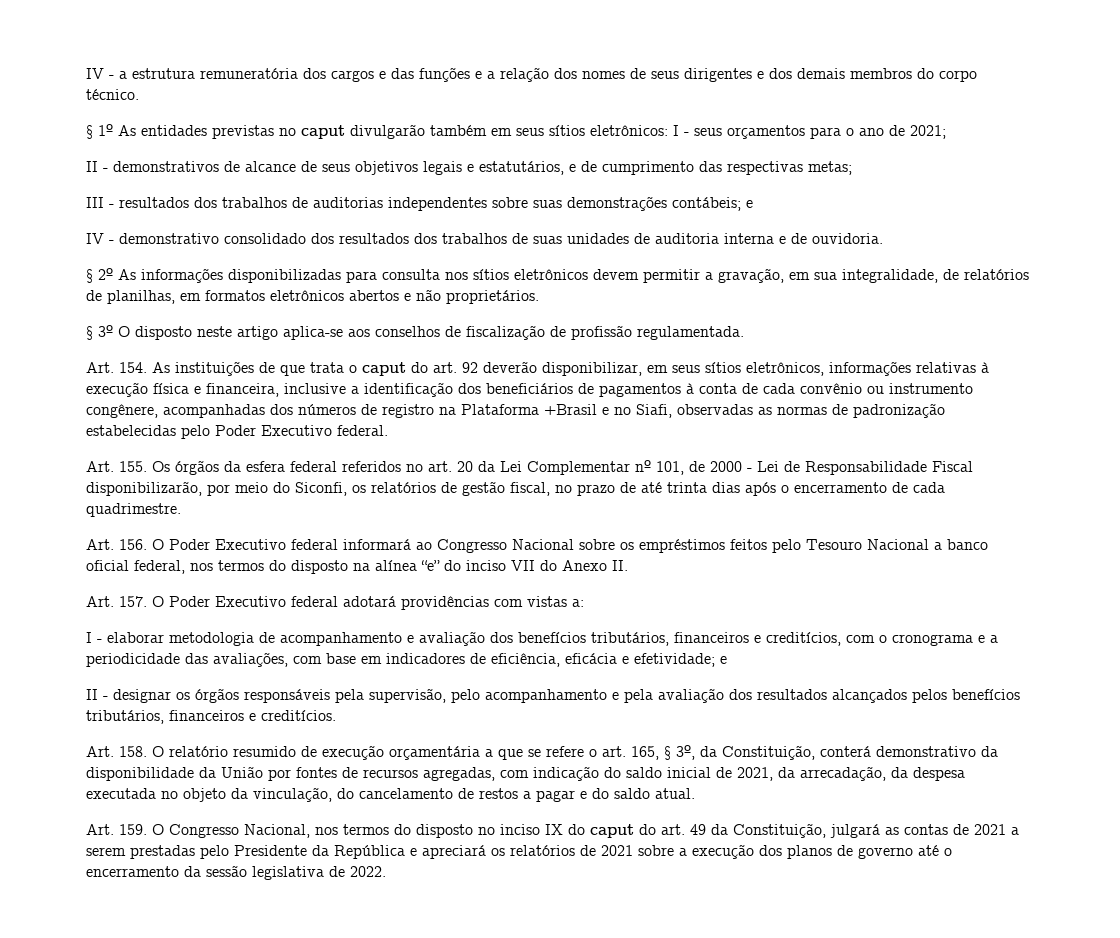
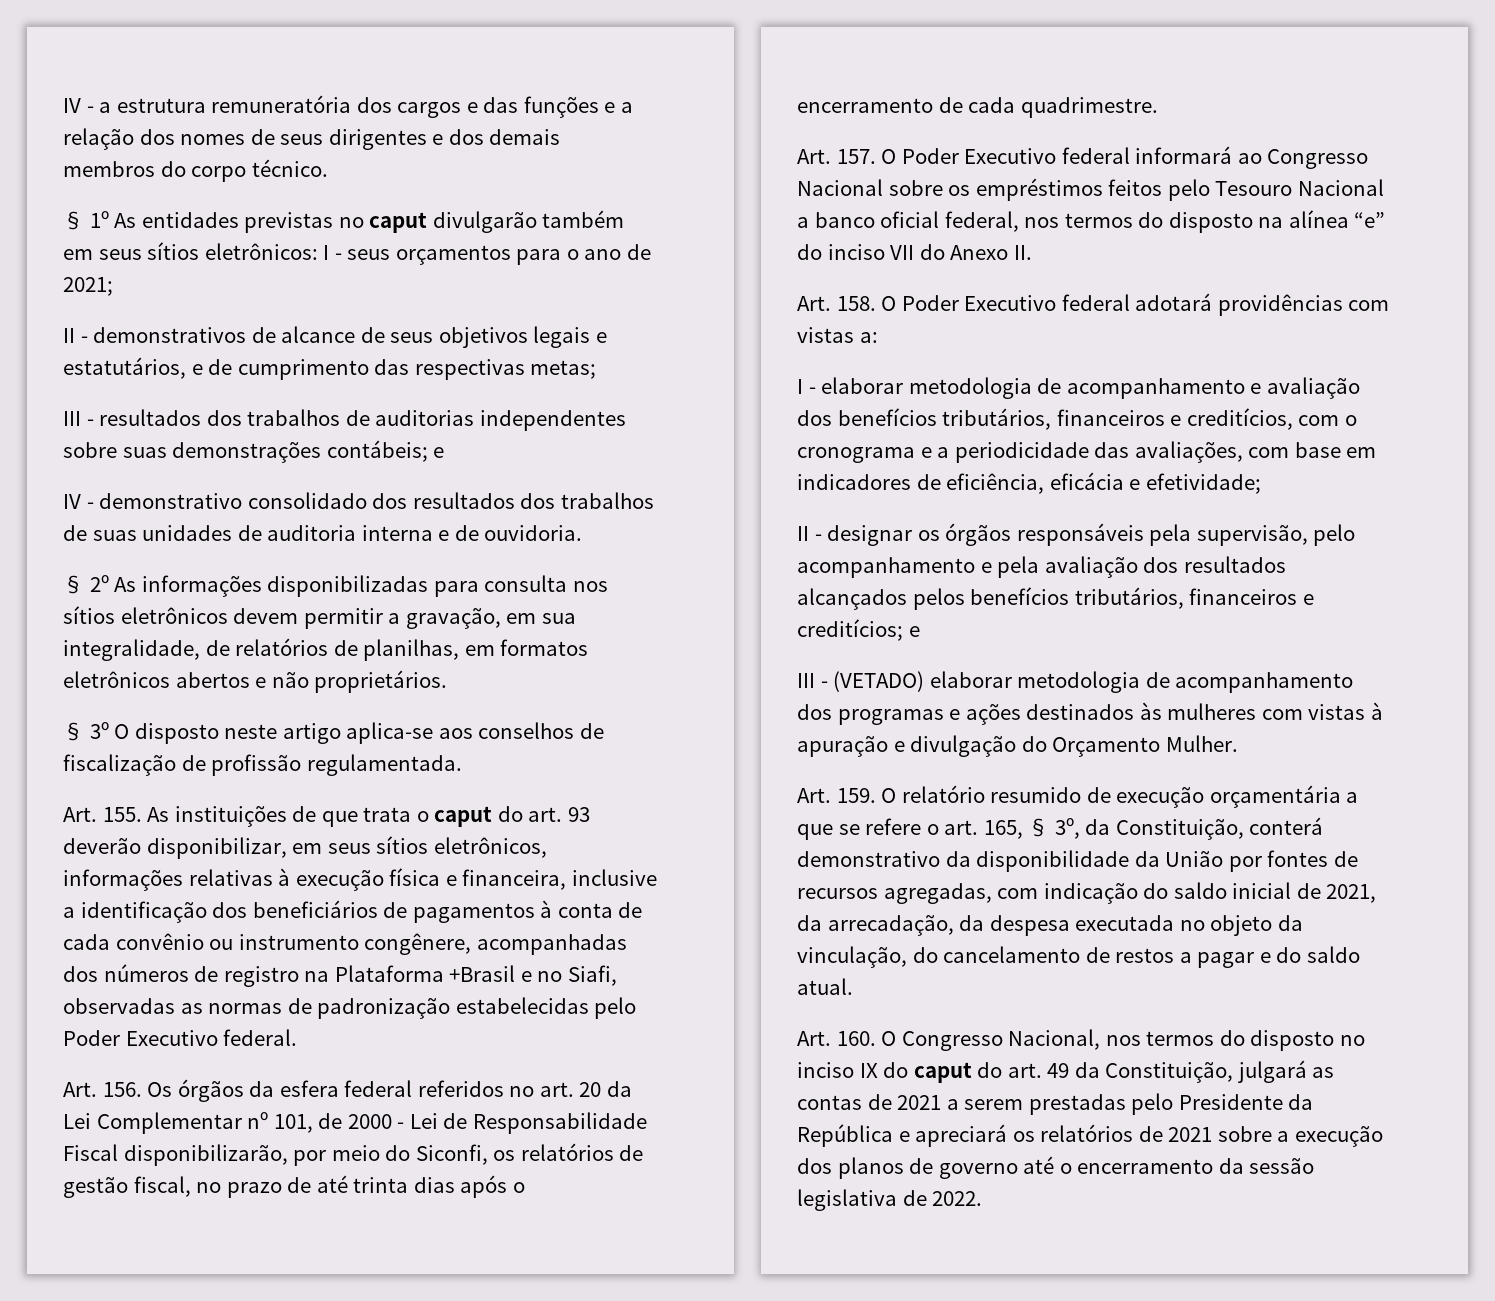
- Art. 154. As instituições de que trata o caput do art. 92 deverão disponibilizar, em seus sítios eletrônicos, informações relativas à execução física e financeira, inclusive a identificação dos beneficiários de pagamentos à conta de cada convênio ou instrumento congênere, acompanhadas dos números de registro na Plataforma +Brasil e no Siafi, observadas as normas de padronização estabelecidas pelo Poder Executivo federal.
+ Art. 155. As instituições de que trata o caput do art. 93 deverão disponibilizar, em seus sítios eletrônicos, informações relativas à execução física e financeira, inclusive a identificação dos beneficiários de pagamentos à conta de cada convênio ou instrumento congênere, acompanhadas dos números de registro na Plataforma +Brasil e no Siafi, observadas as normas de padronização estabelecidas pelo Poder Executivo federal.
- Art. 155. Os órgãos da esfera federal referidos no art. 20 da Lei Complementar nº 101, de 2000 - Lei de Responsabilidade Fiscal disponibilizarão, por meio do Siconfi, os relatórios de gestão fiscal, no prazo de até trinta dias após o encerramento de cada quadrimestre.
+ Art. 156. Os órgãos da esfera federal referidos no art. 20 da Lei Complementar nº 101, de 2000 - Lei de Responsabilidade Fiscal disponibilizarão, por meio do Siconfi, os relatórios de gestão fiscal, no prazo de até trinta dias após o encerramento de cada quadrimestre.
- Art. 156. O Poder Executivo federal informará ao Congresso Nacional sobre os empréstimos feitos pelo Tesouro Nacional a banco oficial federal, nos termos do disposto na alínea “e” do inciso VII do Anexo II.
+ Art. 157. O Poder Executivo federal informará ao Congresso Nacional sobre os empréstimos feitos pelo Tesouro Nacional a banco oficial federal, nos termos do disposto na alínea “e” do inciso VII do Anexo II.
- Art. 157. O Poder Executivo federal adotará providências com vistas a:
+ Art. 158. O Poder Executivo federal adotará providências com vistas a:
- I - elaborar metodologia de acompanhamento e avaliação dos benefícios tributários, financeiros e creditícios, com o cronograma e a periodicidade das avaliações, com base em indicadores de eficiência, eficácia e efetividade; e
+ I - elaborar metodologia de acompanhamento e avaliação dos benefícios tributários, financeiros e creditícios, com o cronograma e a periodicidade das avaliações, com base em indicadores de eficiência, eficácia e efetividade;
- II - designar os órgãos responsáveis pela supervisão, pelo acompanhamento e pela avaliação dos resultados alcançados pelos benefícios tributários, financeiros e creditícios.
- Art. 158. O relatório resumido de execução orçamentária a que se refere o art. 165, § 3º, da Constituição, conterá demonstrativo da disponibilidade da União por fontes de recursos agregadas, com indicação do saldo inicial de 2021, da arrecadação, da despesa executada no objeto da vinculação, do cancelamento de restos a pagar e do saldo atual.
+ II - designar os órgãos responsáveis pela supervisão, pelo acompanhamento e pela avaliação dos resultados alcançados pelos benefícios tributários, financeiros e creditícios; e
+ III - (VETADO) elaborar metodologia de acompanhamento dos programas e ações destinados às mulheres com vistas à apuração e divulgação do Orçamento Mulher.
+ Art. 159. O relatório resumido de execução orçamentária a que se refere o art. 165, § 3º, da Constituição, conterá demonstrativo da disponibilidade da União por fontes de recursos agregadas, com indicação do saldo inicial de 2021, da arrecadação, da despesa executada no objeto da vinculação, do cancelamento de restos a pagar e do saldo atual.
- Art. 159. O Congresso Nacional, nos termos do disposto no inciso IX do caput do art. 49 da Constituição, julgará as contas de 2021 a serem prestadas pelo Presidente da República e apreciará os relatórios de 2021 sobre a execução dos planos de governo até o encerramento da sessão legislativa de 2022.
+ Art. 160. O Congresso Nacional, nos termos do disposto no inciso IX do caput do art. 49 da Constituição, julgará as contas de 2021 a serem prestadas pelo Presidente da República e apreciará os relatórios de 2021 sobre a execução dos planos de governo até o encerramento da sessão legislativa de 2022.

